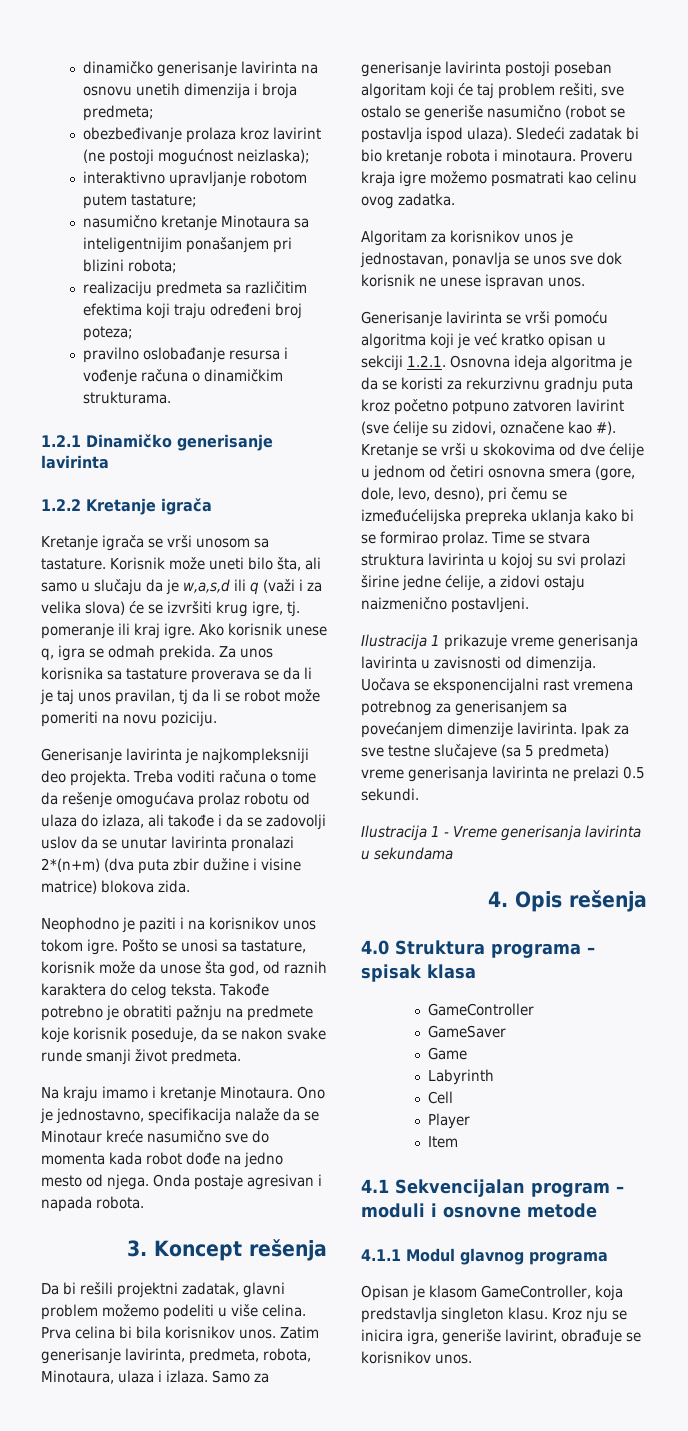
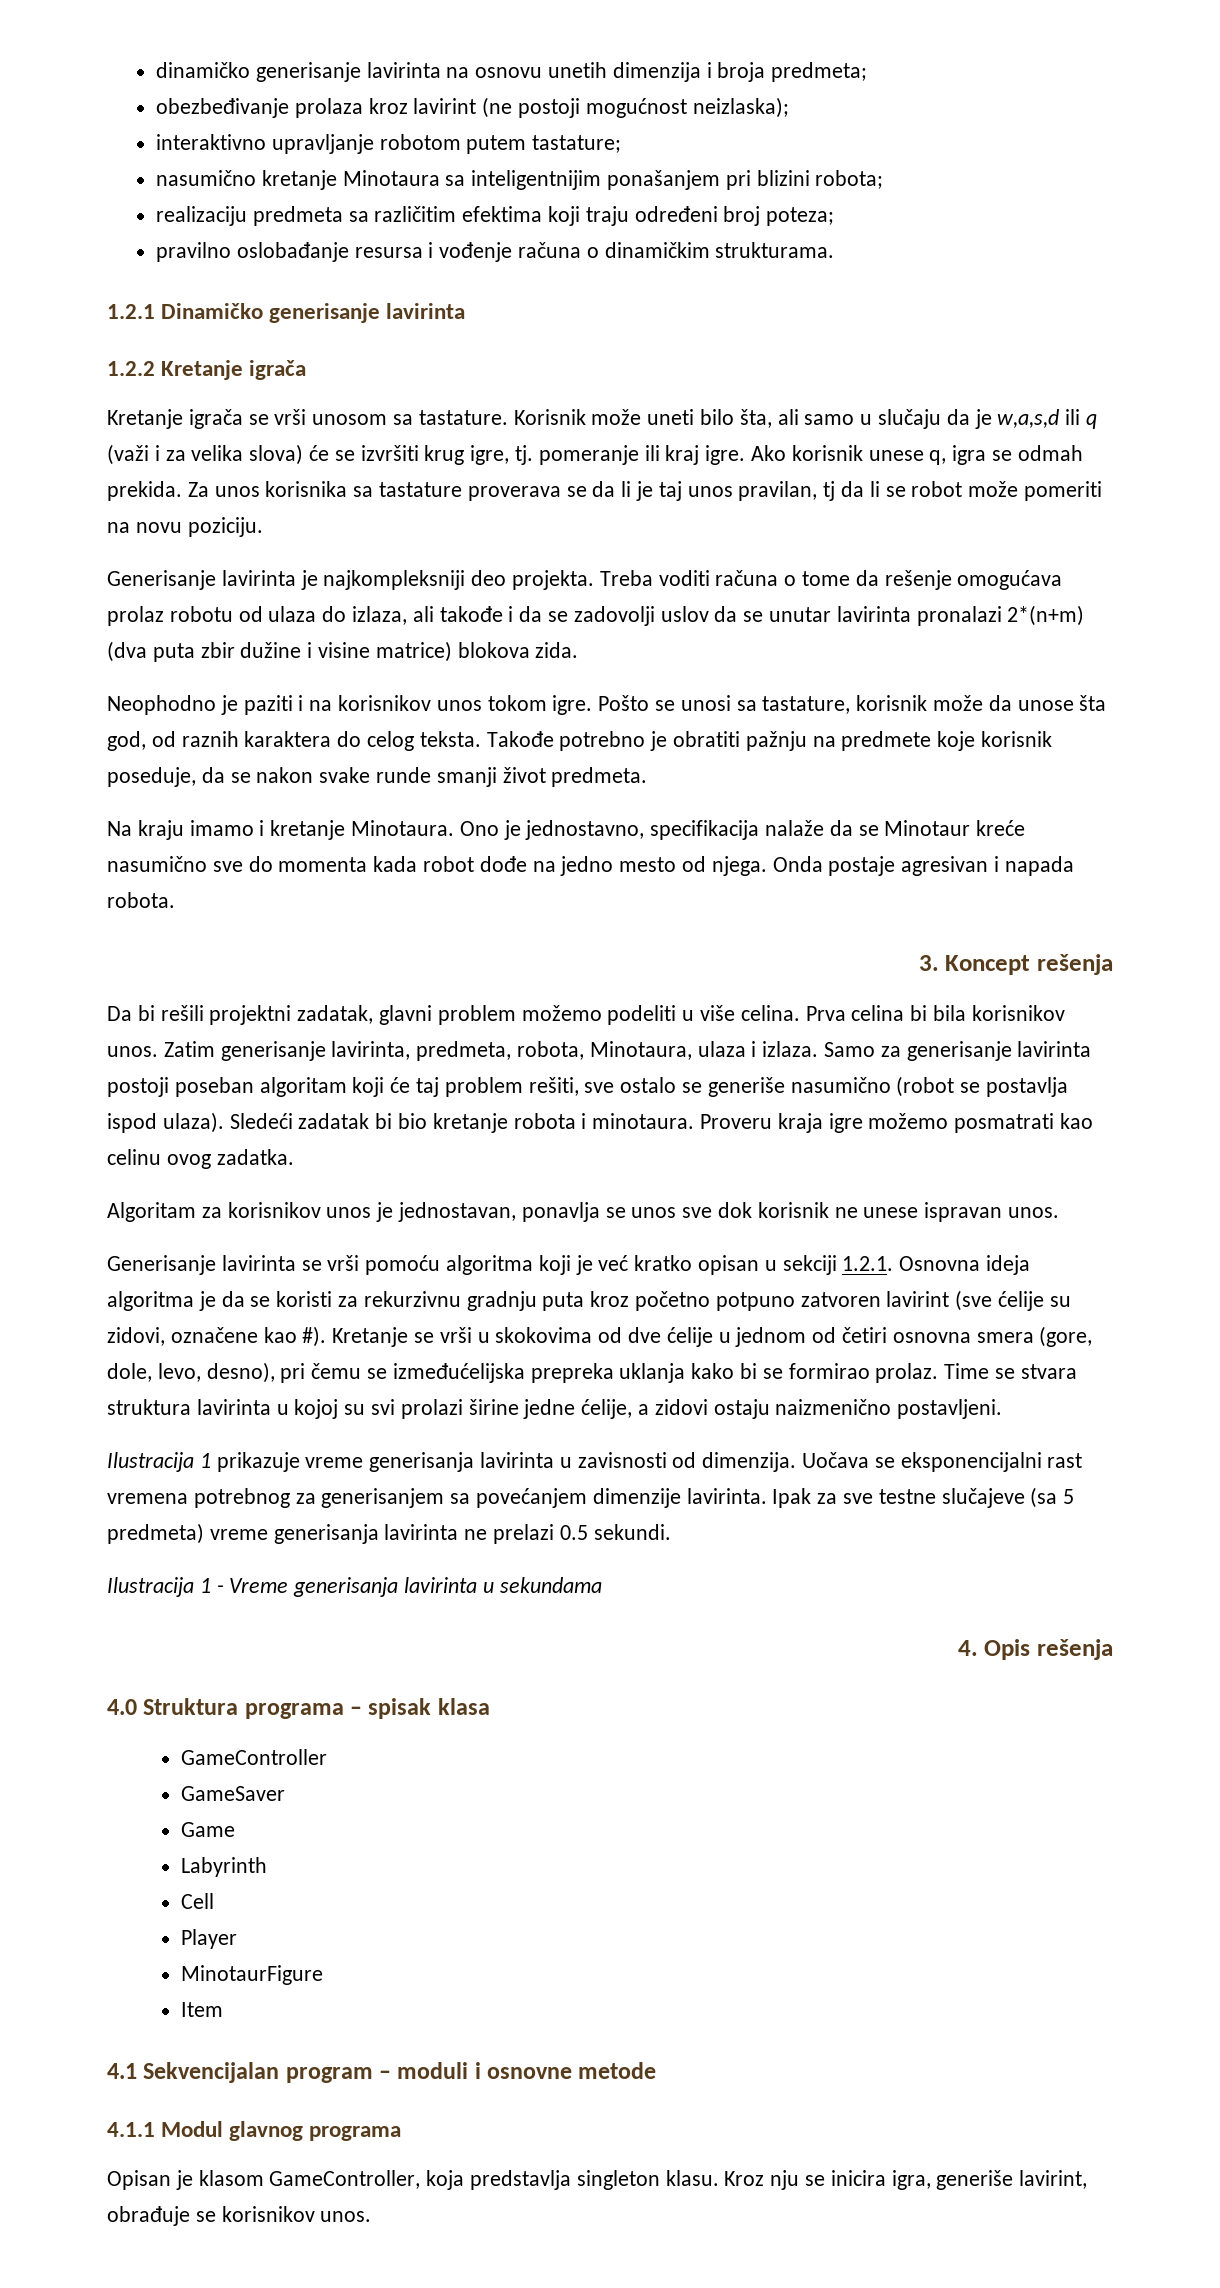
+ MinotaurFigure

